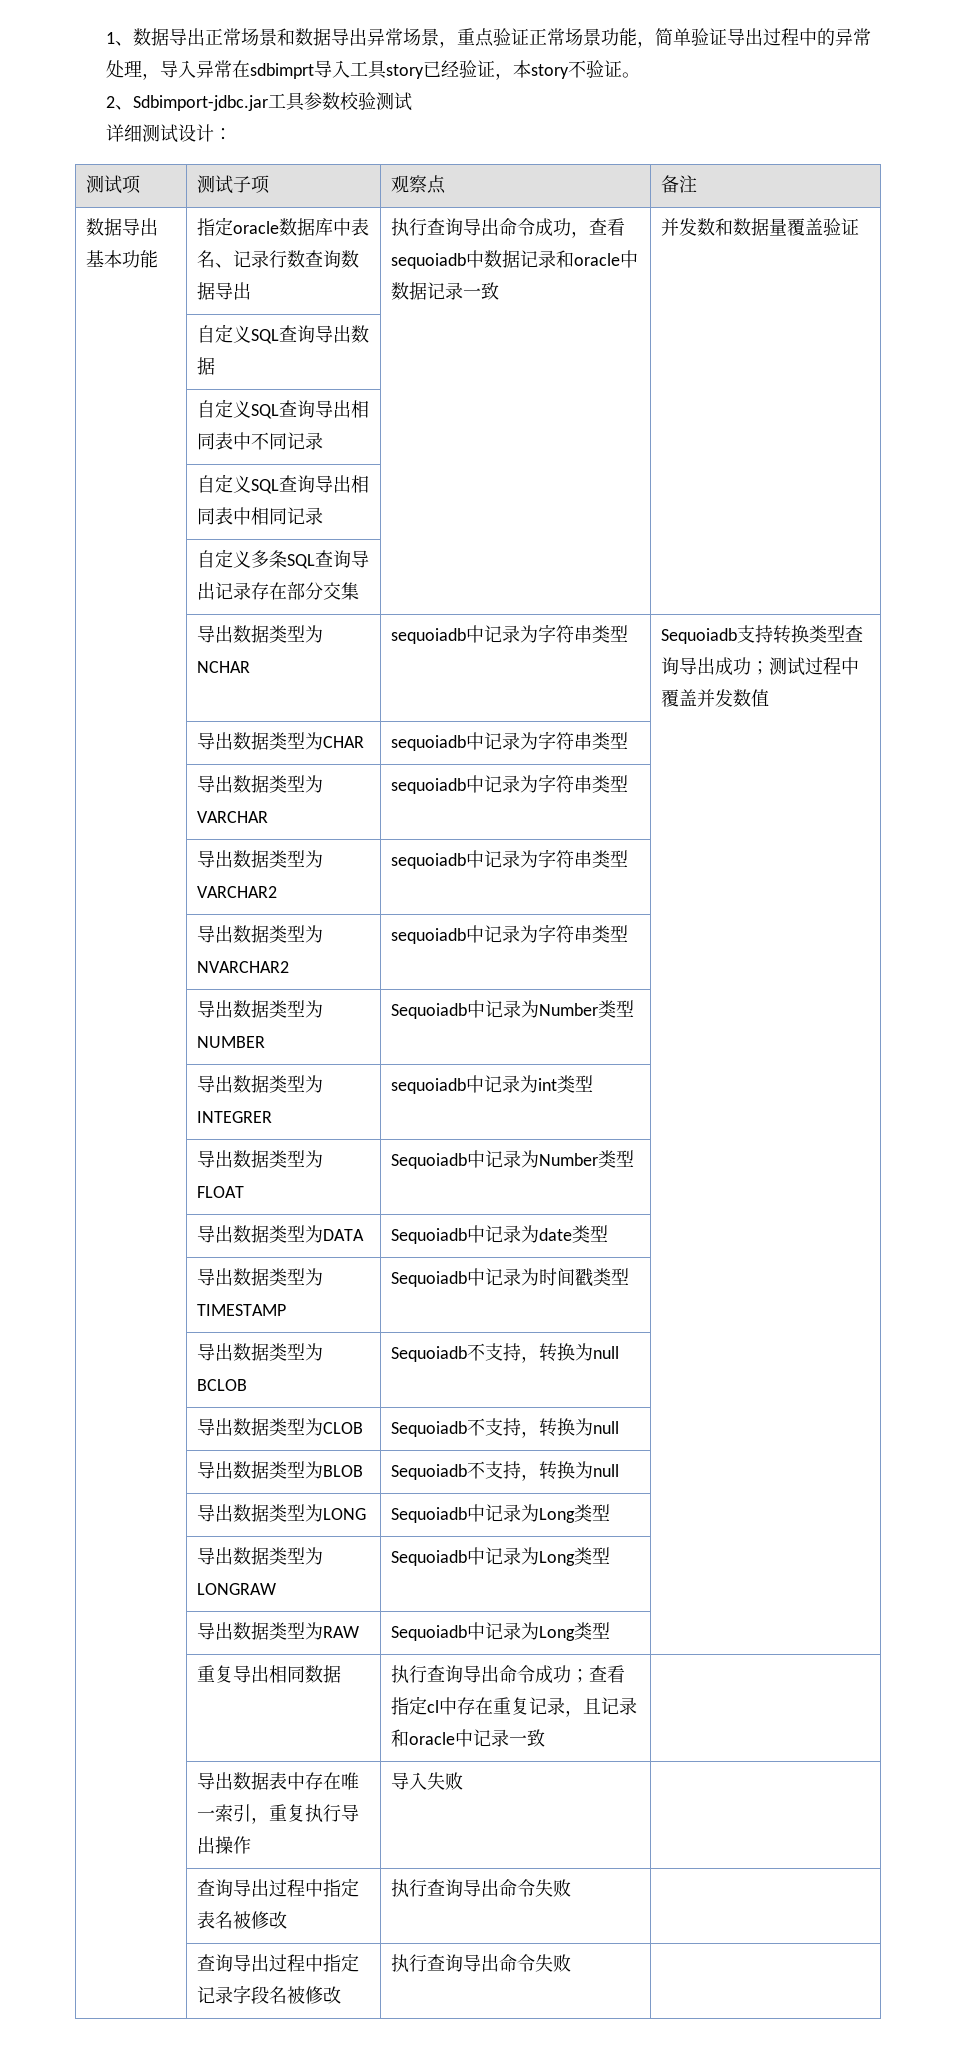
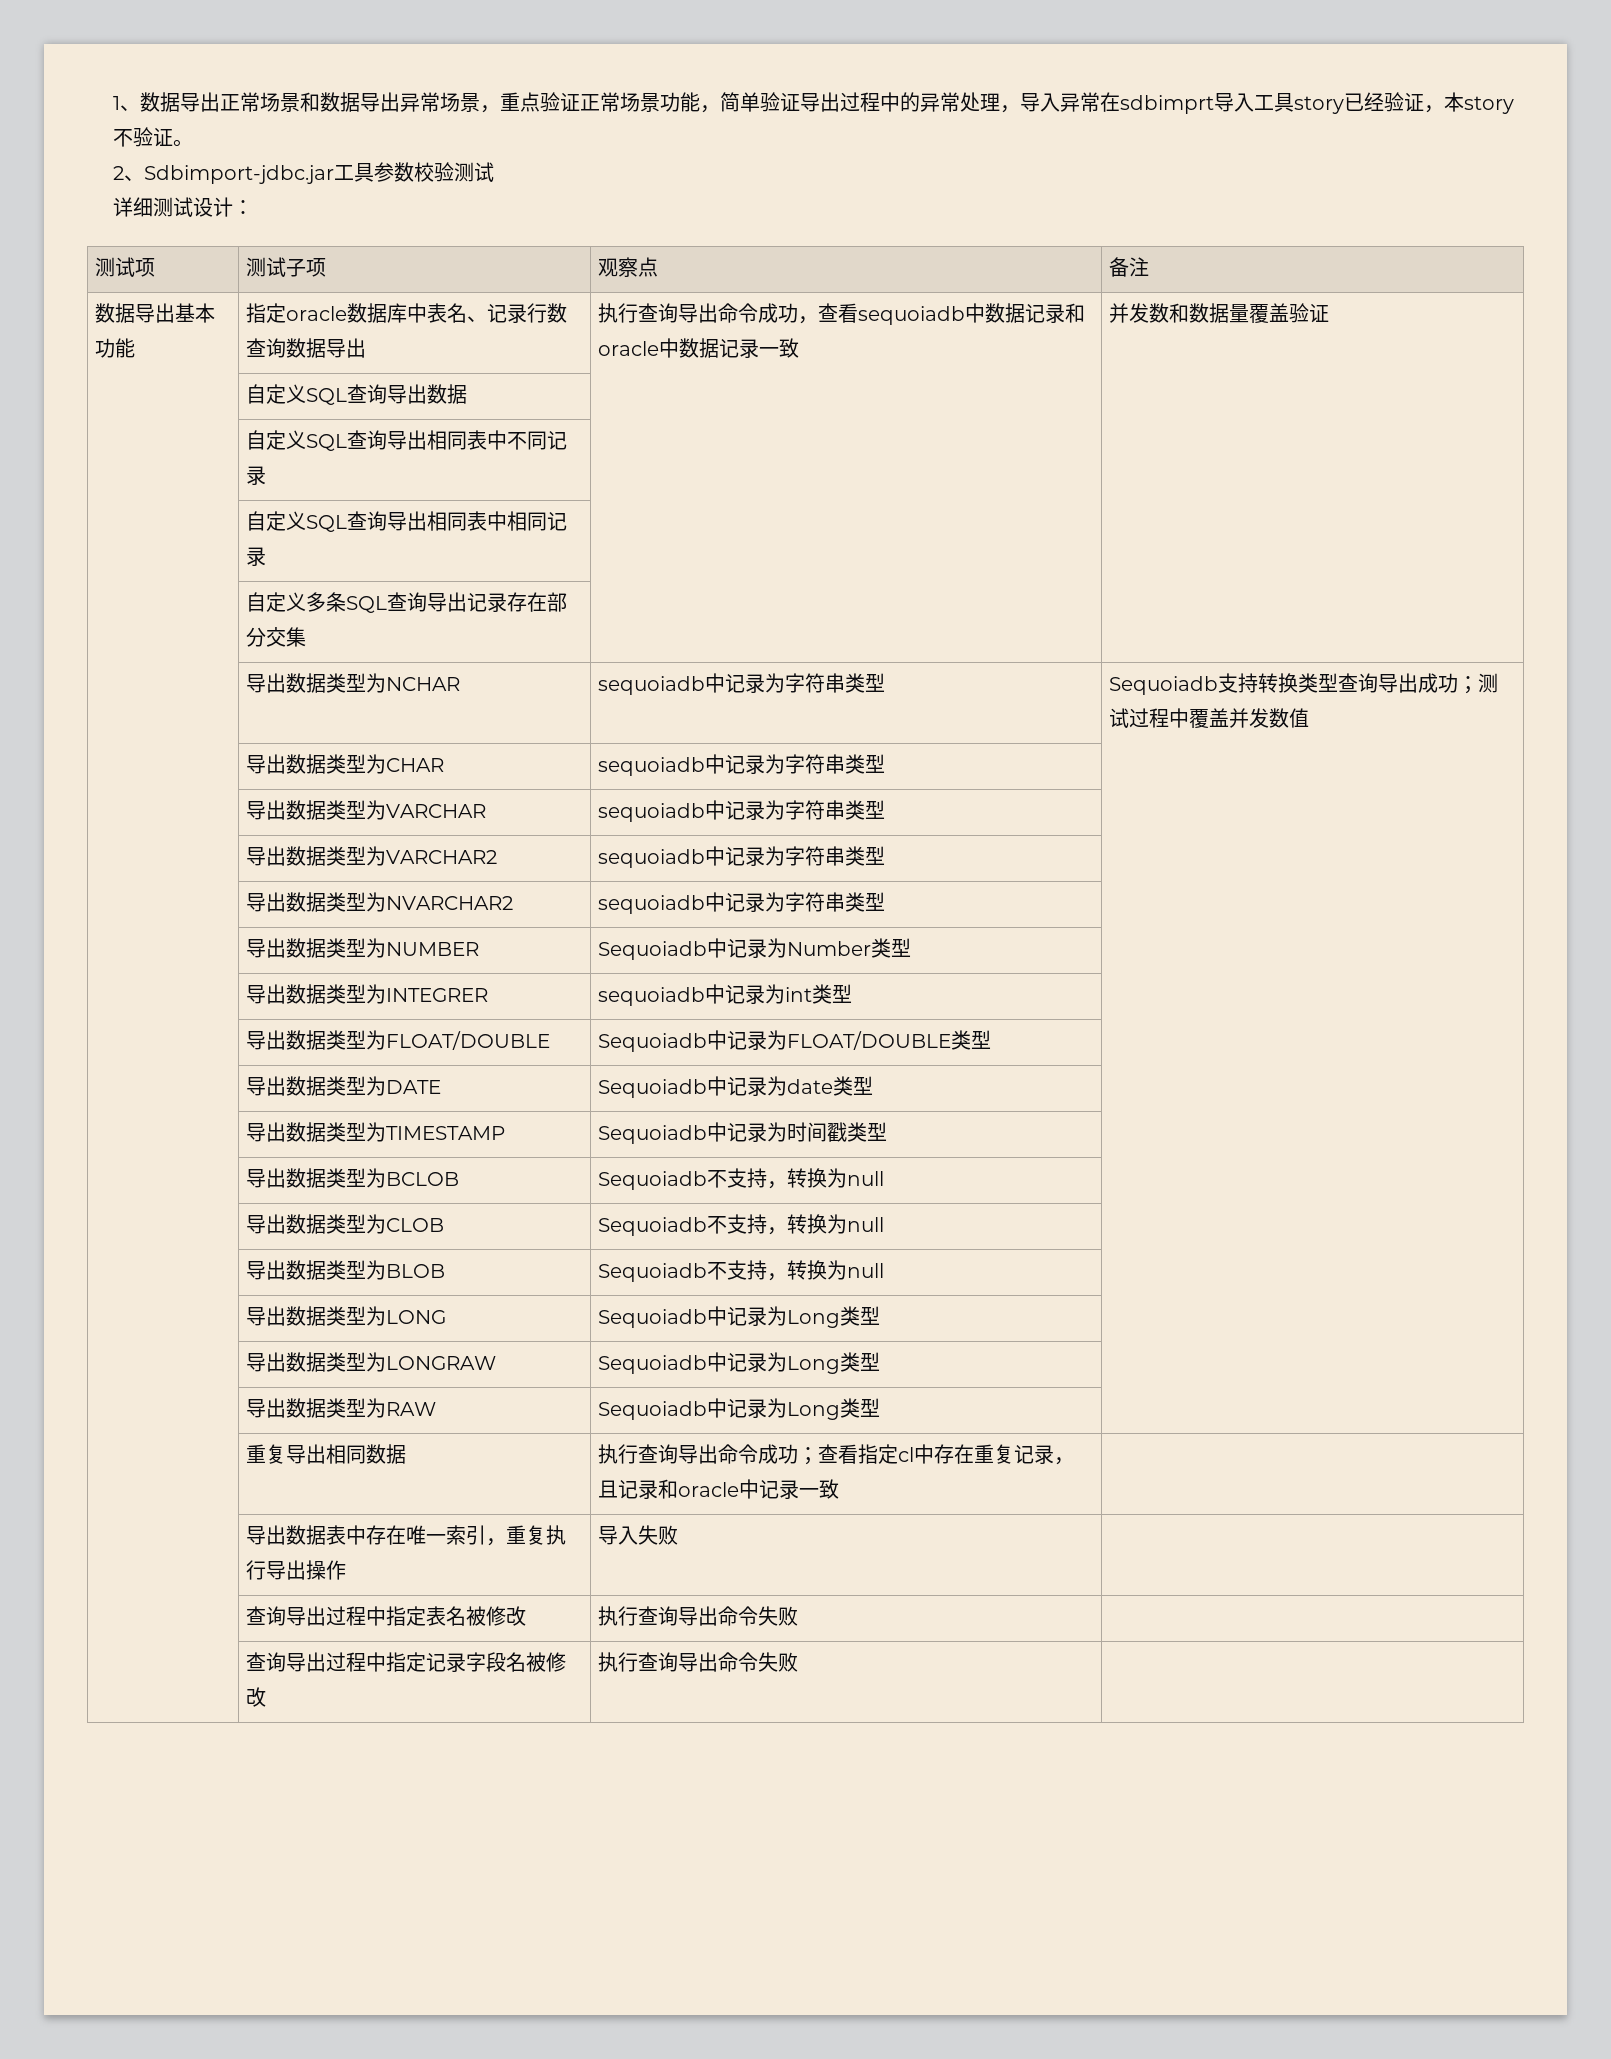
- | 导出数据类型为FLOAT | Sequoiadb中记录为Number类型 |
- | 导出数据类型为DATA | Sequoiadb中记录为date类型 |
+ | 导出数据类型为FLOAT/DOUBLE | Sequoiadb中记录为FLOAT/DOUBLE类型 |
+ | 导出数据类型为DATE | Sequoiadb中记录为date类型 |

